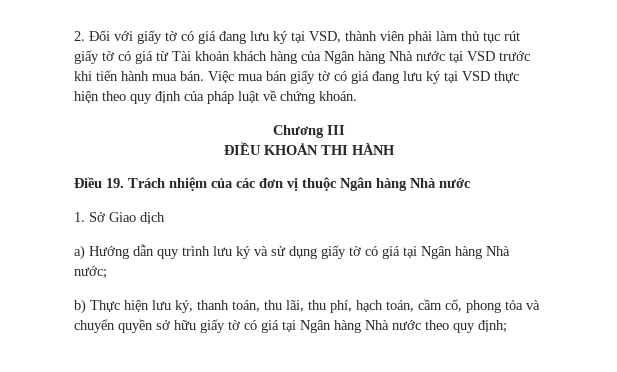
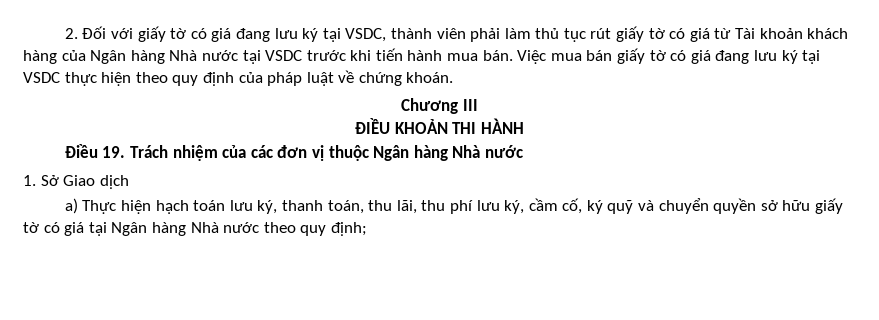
- 2. Đối với giấy tờ có giá đang lưu ký tại VSD, thành viên phải làm thủ tục rút giấy tờ có giá từ Tài khoản khách hàng của Ngân hàng Nhà nước tại VSD trước khi tiến hành mua bán.
+ 2. Đối với giấy tờ có giá đang lưu ký tại VSDC, thành viên phải làm thủ tục rút giấy tờ có giá từ Tài khoản khách hàng của Ngân hàng Nhà nước tại VSDC trước khi tiến hành mua bán.
- Việc mua bán giấy tờ có giá đang lưu ký tại VSD thực hiện theo quy định của pháp luật về chứng khoán.
+ Việc mua bán giấy tờ có giá đang lưu ký tại VSDC thực hiện theo quy định của pháp luật về chứng khoán.
- a) Hướng dẫn quy trình lưu ký và sử dụng giấy tờ có giá tại Ngân hàng Nhà nước;
- b) Thực hiện lưu ký, thanh toán, thu lãi, thu phí, hạch toán, cầm cố, phong tỏa và chuyển quyền sở hữu giấy tờ có giá tại Ngân hàng Nhà nước theo quy định;
+ a) Thực hiện hạch toán lưu ký, thanh toán, thu lãi, thu phí lưu ký, cầm cố, ký quỹ và chuyển quyền sở hữu giấy tờ có giá tại Ngân hàng Nhà nước theo quy định;

